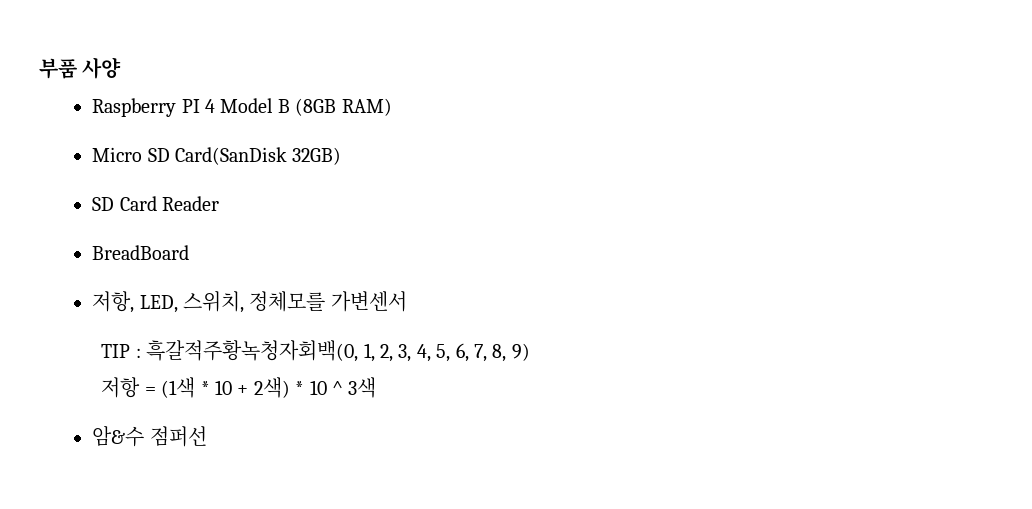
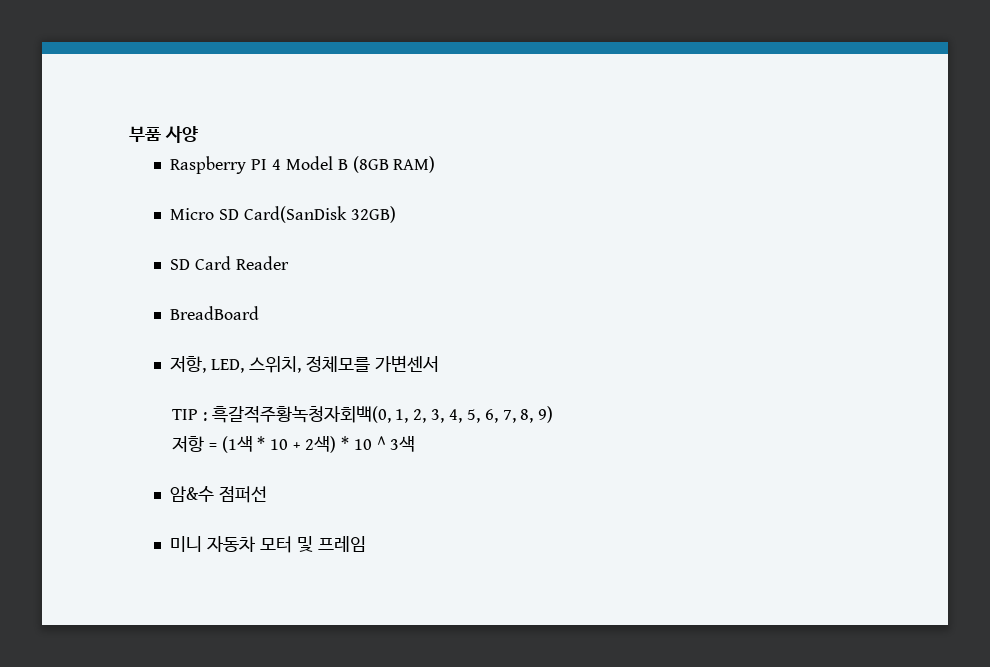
+ 미니 자동차 모터 및 프레임

